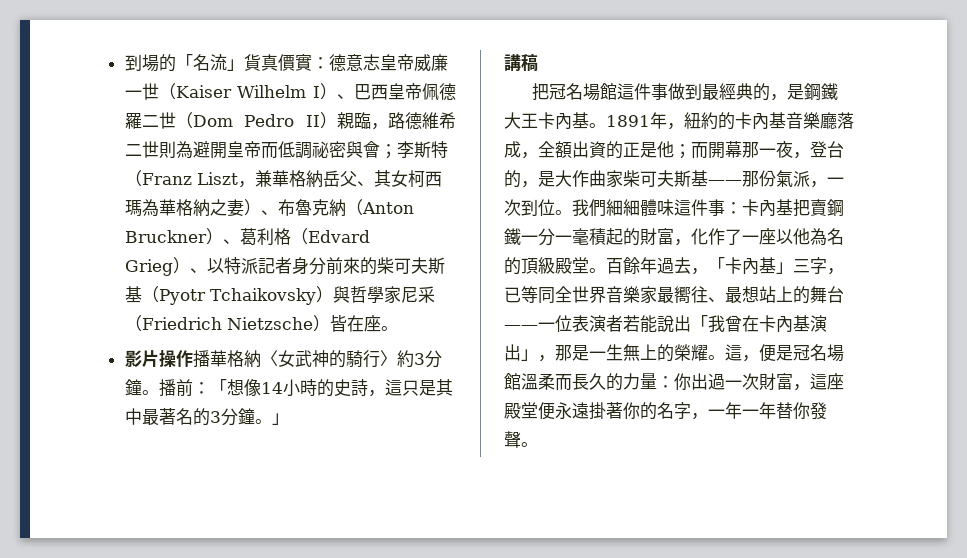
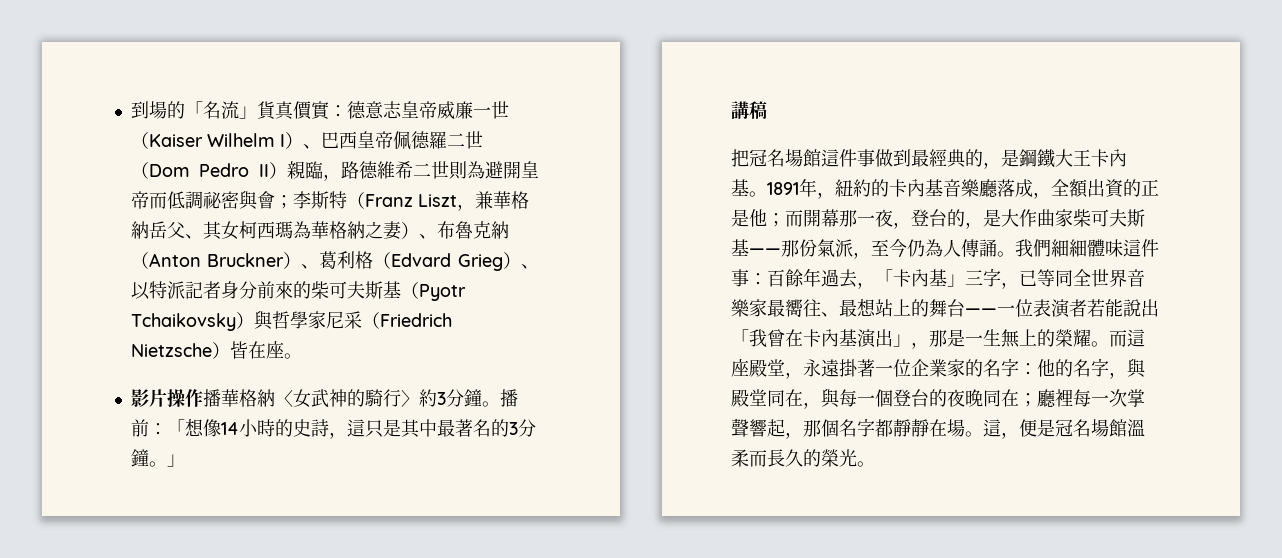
- 1891年，紐約的卡內基音樂廳落成，全額出資的正是他；而開幕那一夜，登台的，是大作曲家柴可夫斯基——那份氣派，一次到位。
+ 1891年，紐約的卡內基音樂廳落成，全額出資的正是他；而開幕那一夜，登台的，是大作曲家柴可夫斯基——那份氣派，至今仍為人傳誦。
- 我們細細體味這件事：卡內基把賣鋼鐵一分一毫積起的財富，化作了一座以他為名的頂級殿堂。百餘年過去，「卡內基」三字，已等同全世界音樂家最嚮往、最想站上的舞台——一位表演者若能說出「我曾在卡內基演出」，那是一生無上的榮耀。
+ 我們細細體味這件事：百餘年過去，「卡內基」三字，已等同全世界音樂家最嚮往、最想站上的舞台——一位表演者若能說出「我曾在卡內基演出」，那是一生無上的榮耀。
+ 而這座殿堂，永遠掛著一位企業家的名字：他的名字，與殿堂同在，與每一個登台的夜晚同在；廳裡每一次掌聲響起，那個名字都靜靜在場。
- 這，便是冠名場館溫柔而長久的力量：你出過一次財富，這座殿堂便永遠掛著你的名字，一年一年替你發聲。
+ 這，便是冠名場館溫柔而長久的榮光。

